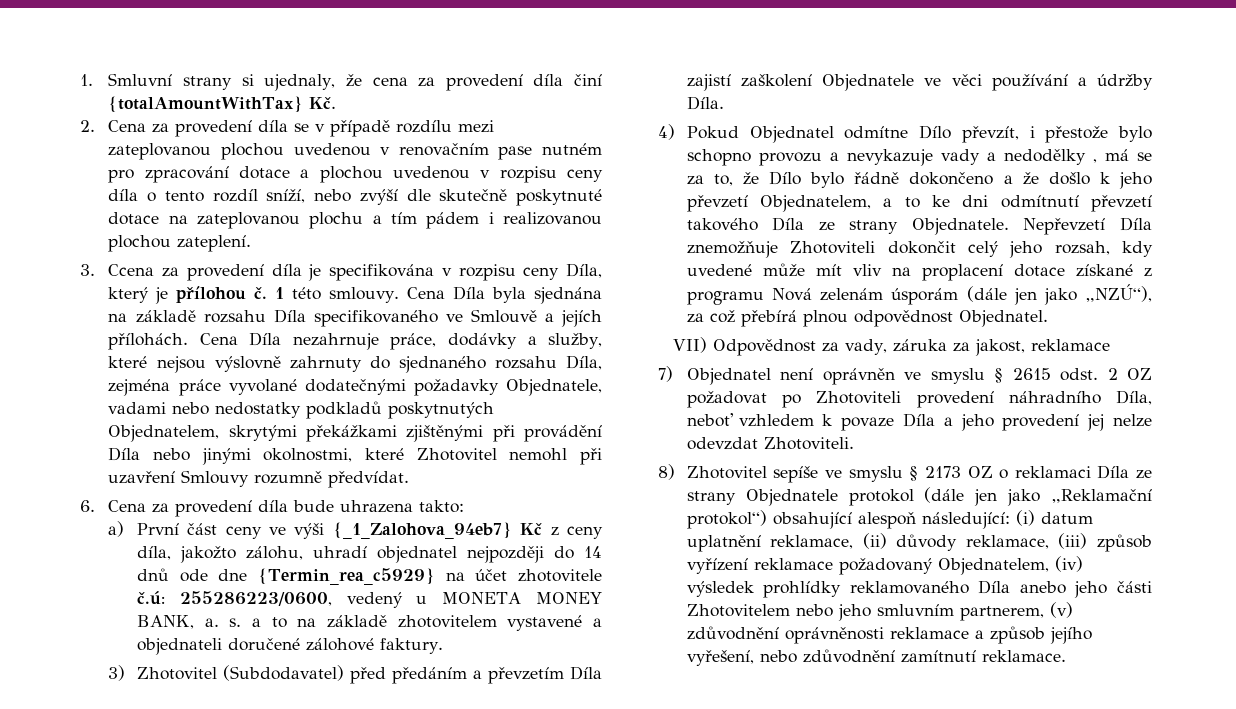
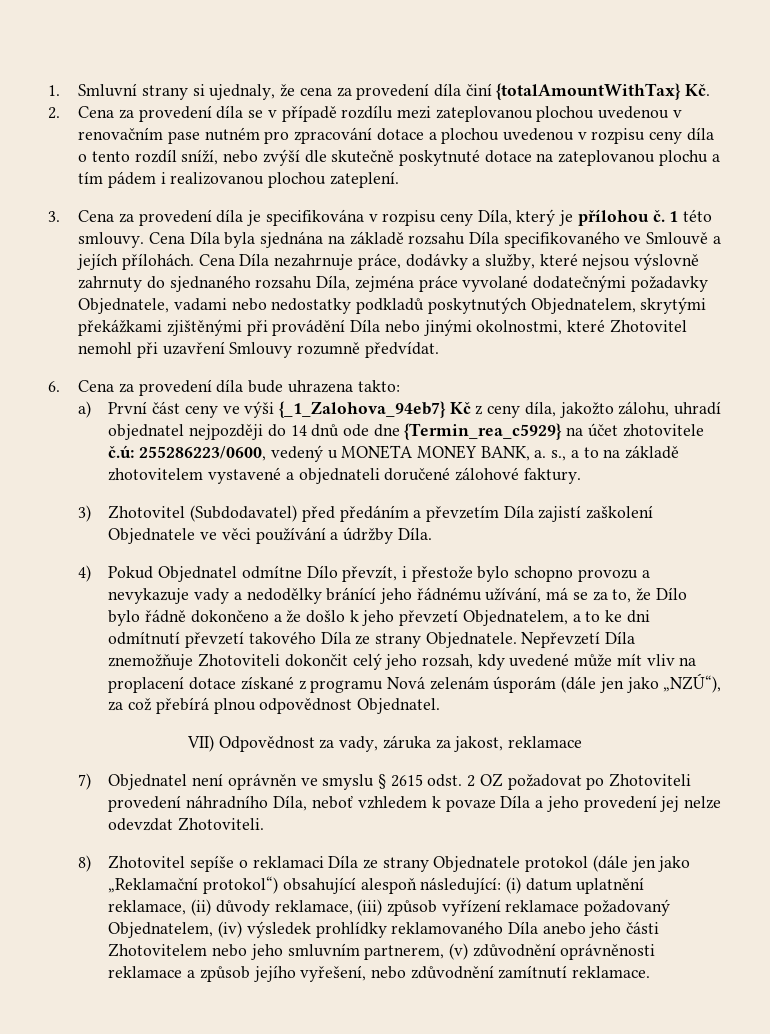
- 3. Ccena za provedení díla je specifikována v rozpisu ceny Díla, který je přílohou č.
+ 3. Cena za provedení díla je specifikována v rozpisu ceny Díla, který je přílohou č.
- a) První část ceny ve výši {_1_Zalohova_94eb7} Kč z ceny díla, jakožto zálohu, uhradí objednatel nejpozději do 14 dnů ode dne {Termin_rea_c5929} na účet zhotovitele č.ú: 255286223/0600, vedený u MONETA MONEY BANK, a. s. a to na základě zhotovitelem vystavené a objednateli doručené zálohové faktury.
+ a) První část ceny ve výši {_1_Zalohova_94eb7} Kč z ceny díla, jakožto zálohu, uhradí objednatel nejpozději do 14 dnů ode dne {Termin_rea_c5929} na účet zhotovitele č.ú: 255286223/0600, vedený u MONETA MONEY BANK, a. s., a to na základě zhotovitelem vystavené a objednateli doručené zálohové faktury.
- 4) Pokud Objednatel odmítne Dílo převzít, i přestože bylo schopno provozu a nevykazuje vady a nedodělky , má se za to, že Dílo bylo řádně dokončeno a že došlo k jeho převzetí Objednatelem, a to ke dni odmítnutí převzetí takového Díla ze strany Objednatele.
+ 4) Pokud Objednatel odmítne Dílo převzít, i přestože bylo schopno provozu a nevykazuje vady a nedodělky bránící jeho řádnému užívání, má se za to, že Dílo bylo řádně dokončeno a že došlo k jeho převzetí Objednatelem, a to ke dni odmítnutí převzetí takového Díla ze strany Objednatele.
- 8) Zhotovitel sepíše ve smyslu § 2173 OZ o reklamaci Díla ze strany Objednatele protokol (dále jen jako „Reklamační protokol“) obsahující alespoň následující: (i) datum uplatnění reklamace, (ii) důvody reklamace, (iii) způsob vyřízení reklamace požadovaný Objednatelem, (iv) výsledek prohlídky reklamovaného Díla anebo jeho části Zhotovitelem nebo jeho smluvním partnerem, (v) zdůvodnění oprávněnosti reklamace a způsob jejího vyřešení, nebo zdůvodnění zamítnutí reklamace.
+ 8) Zhotovitel sepíše o reklamaci Díla ze strany Objednatele protokol (dále jen jako „Reklamační protokol“) obsahující alespoň následující: (i) datum uplatnění reklamace, (ii) důvody reklamace, (iii) způsob vyřízení reklamace požadovaný Objednatelem, (iv) výsledek prohlídky reklamovaného Díla anebo jeho části Zhotovitelem nebo jeho smluvním partnerem, (v) zdůvodnění oprávněnosti reklamace a způsob jejího vyřešení, nebo zdůvodnění zamítnutí reklamace.

